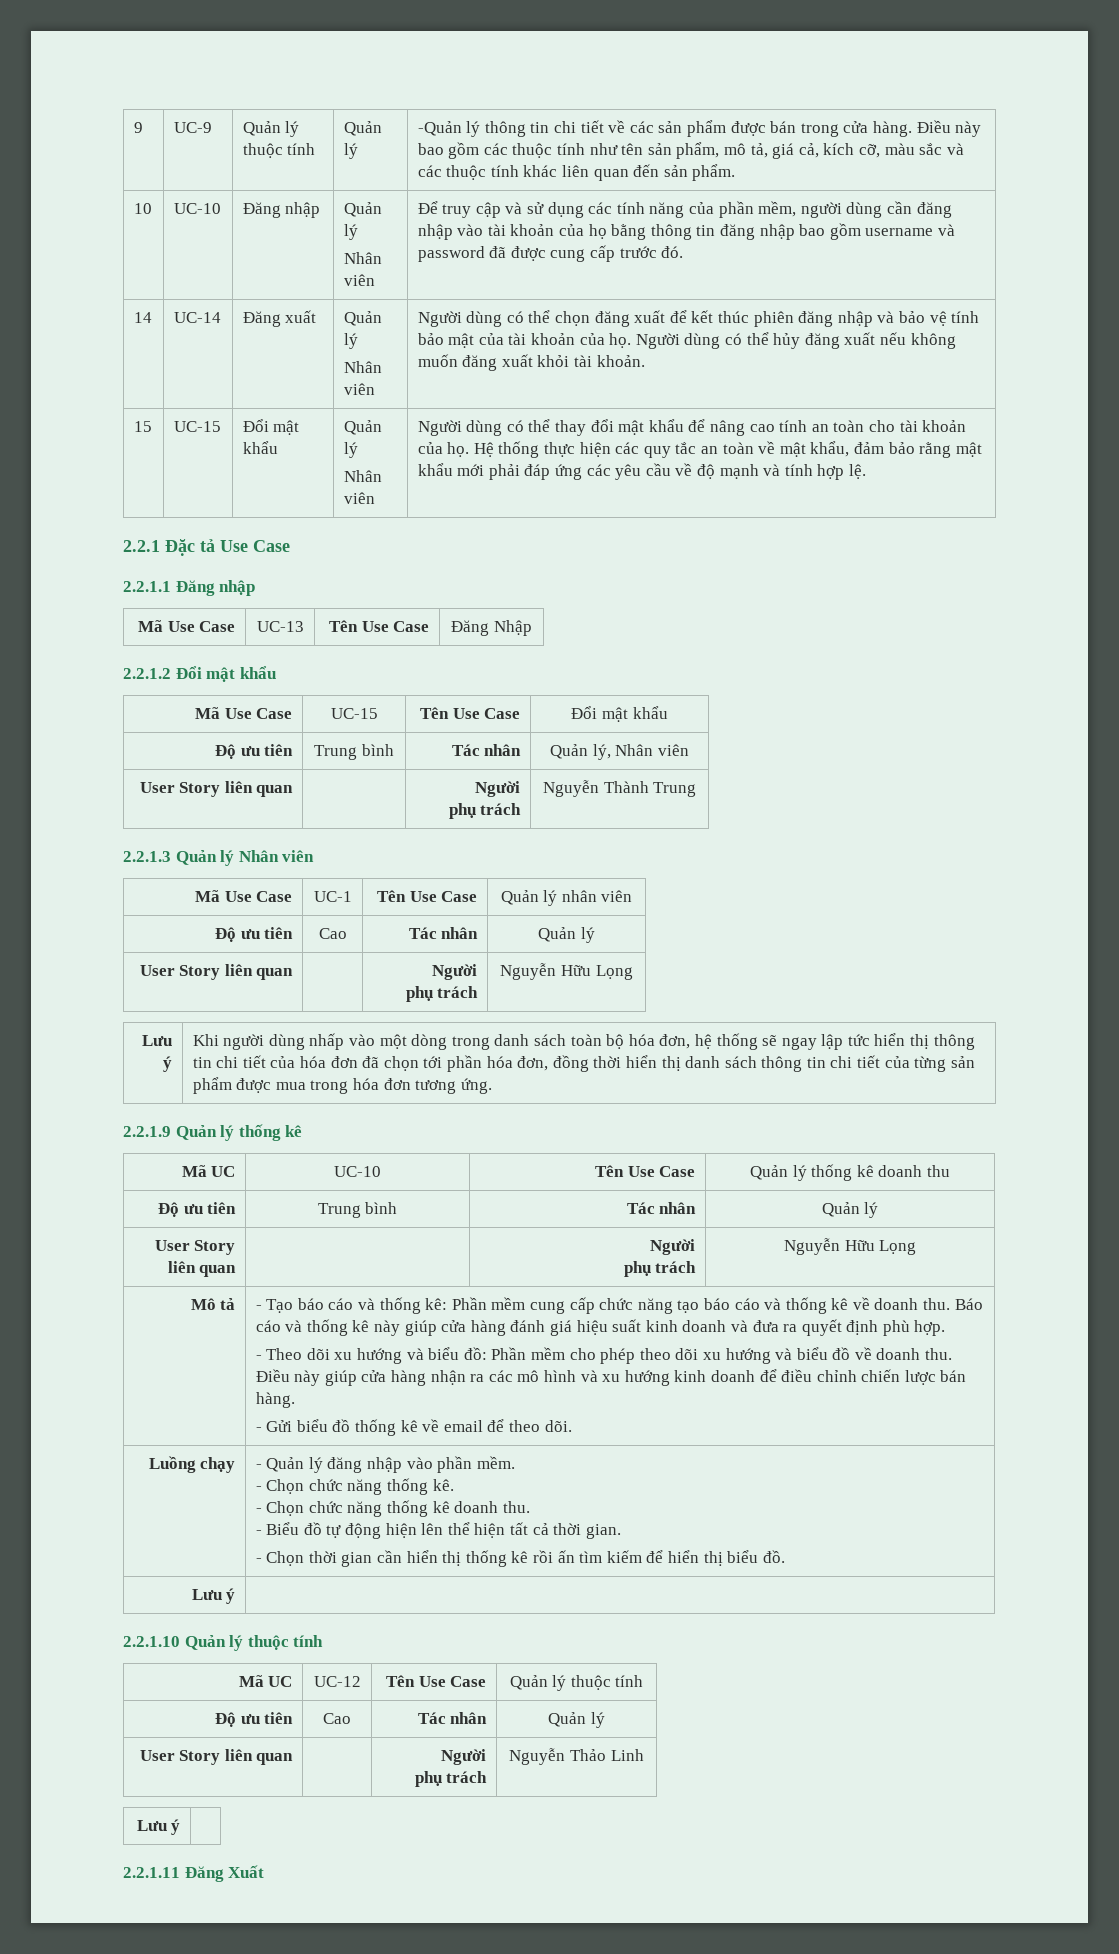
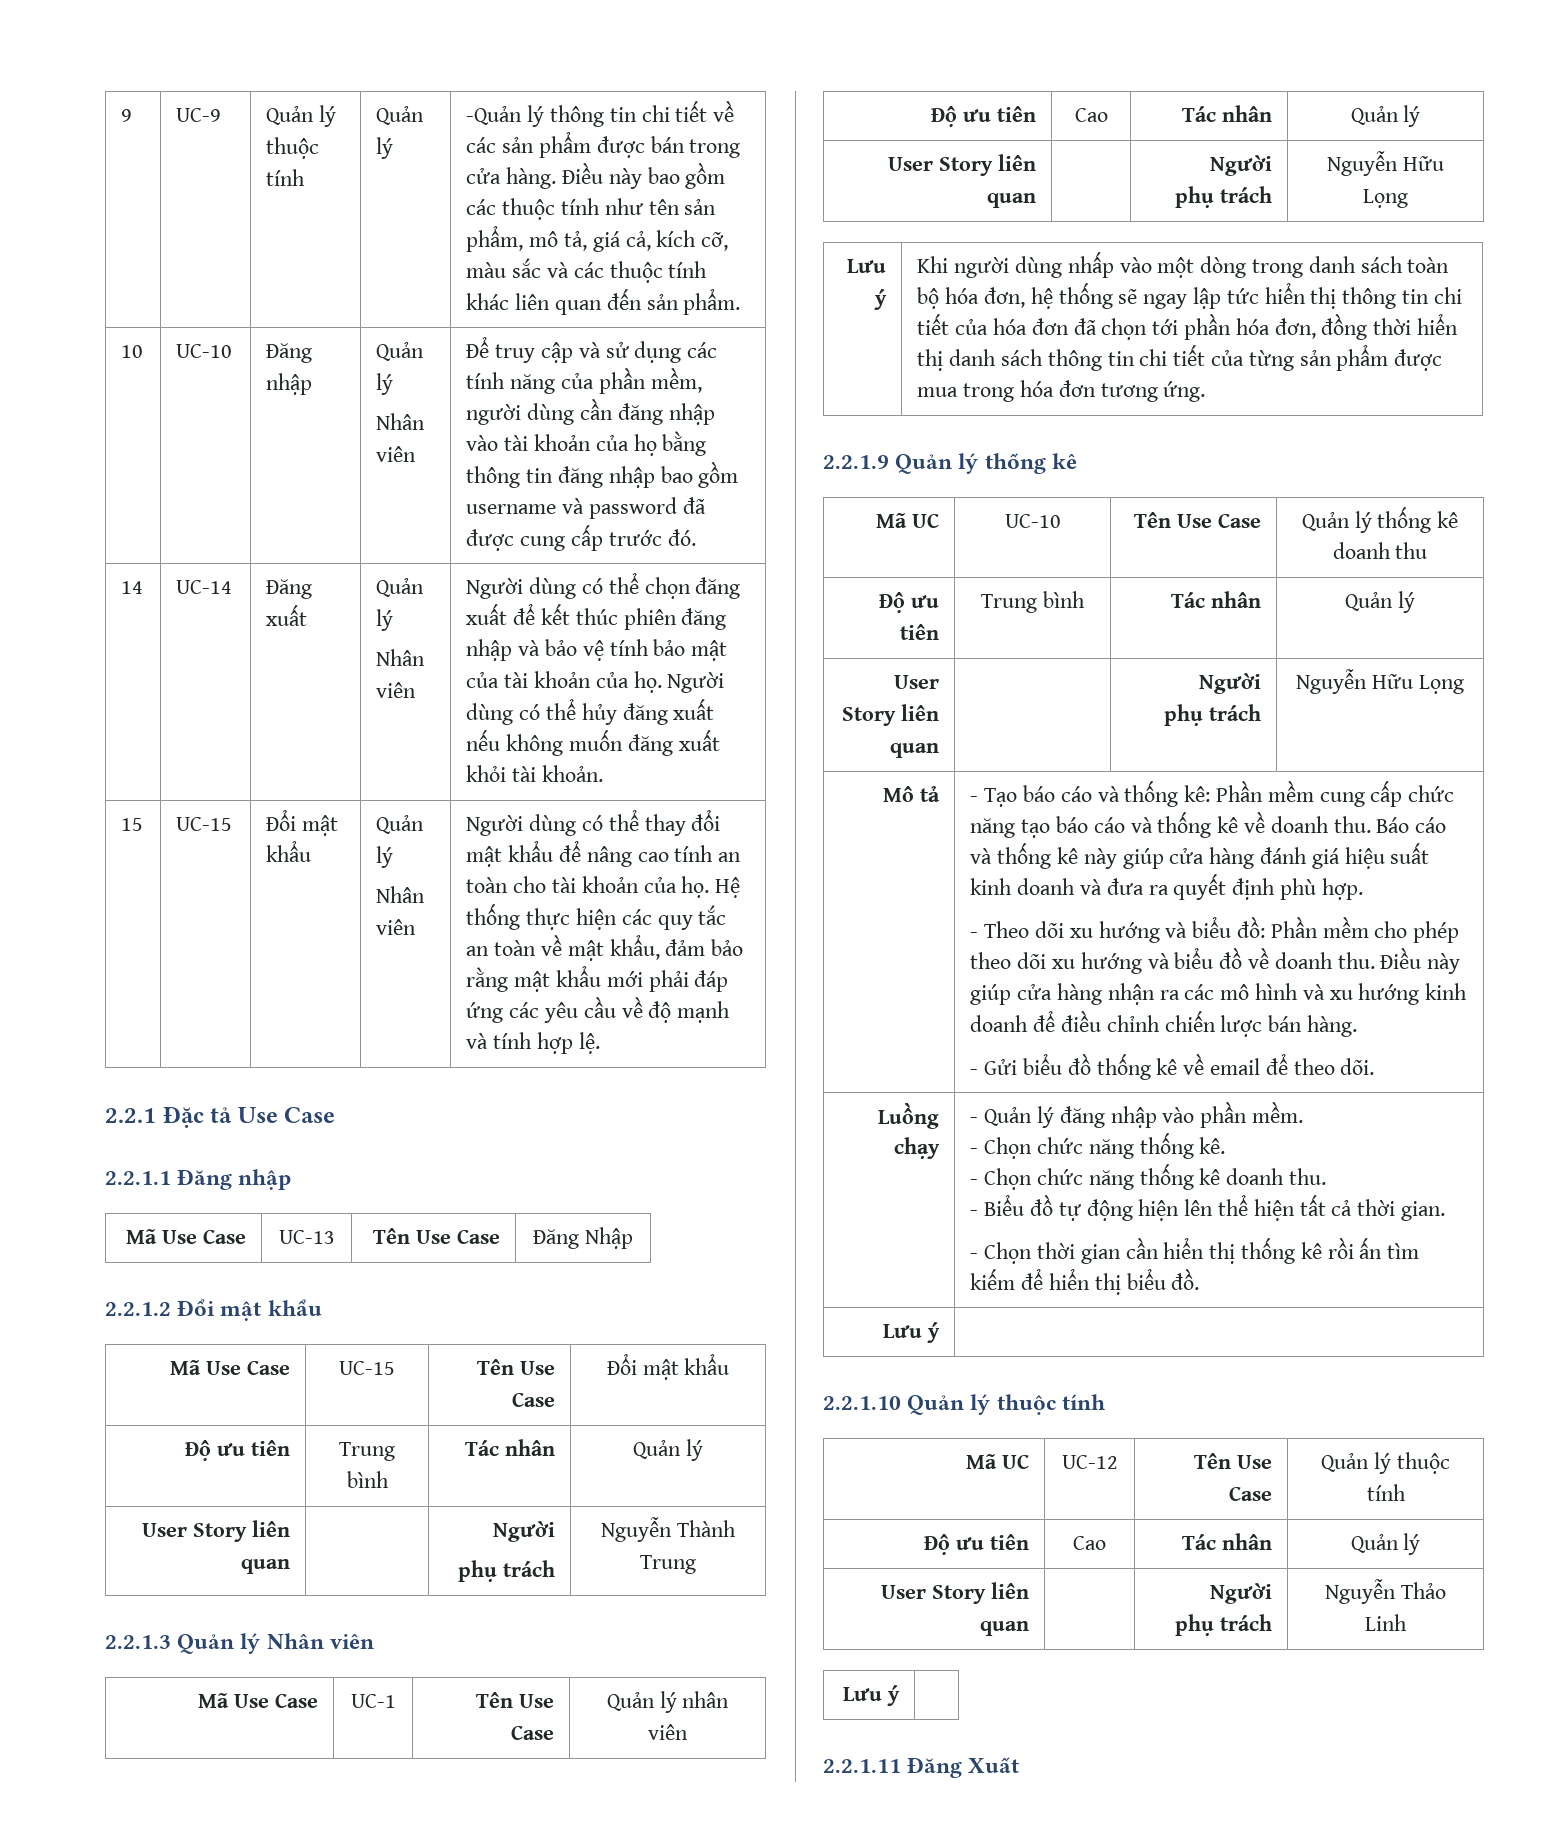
  Mã Use Case | UC-15 | Tên Use Case | Đổi mật khẩu
- Độ ưu tiên | Trung bình | Tác nhân | Quản lý, Nhân viên
+ Độ ưu tiên | Trung bình | Tác nhân | Quản lý

